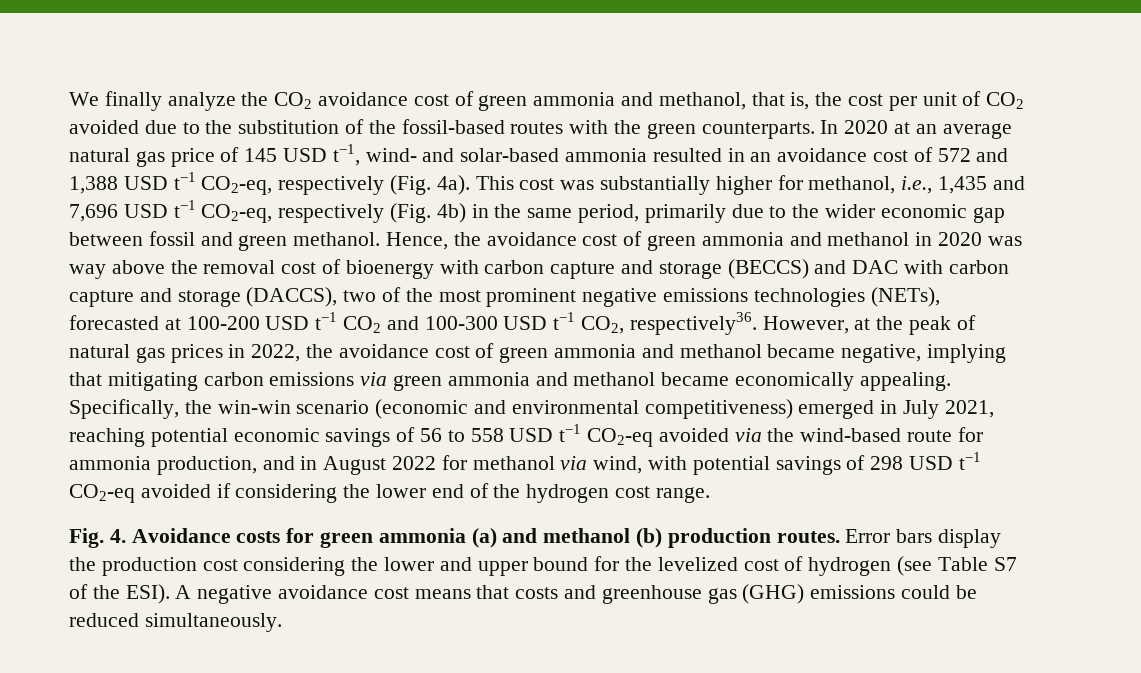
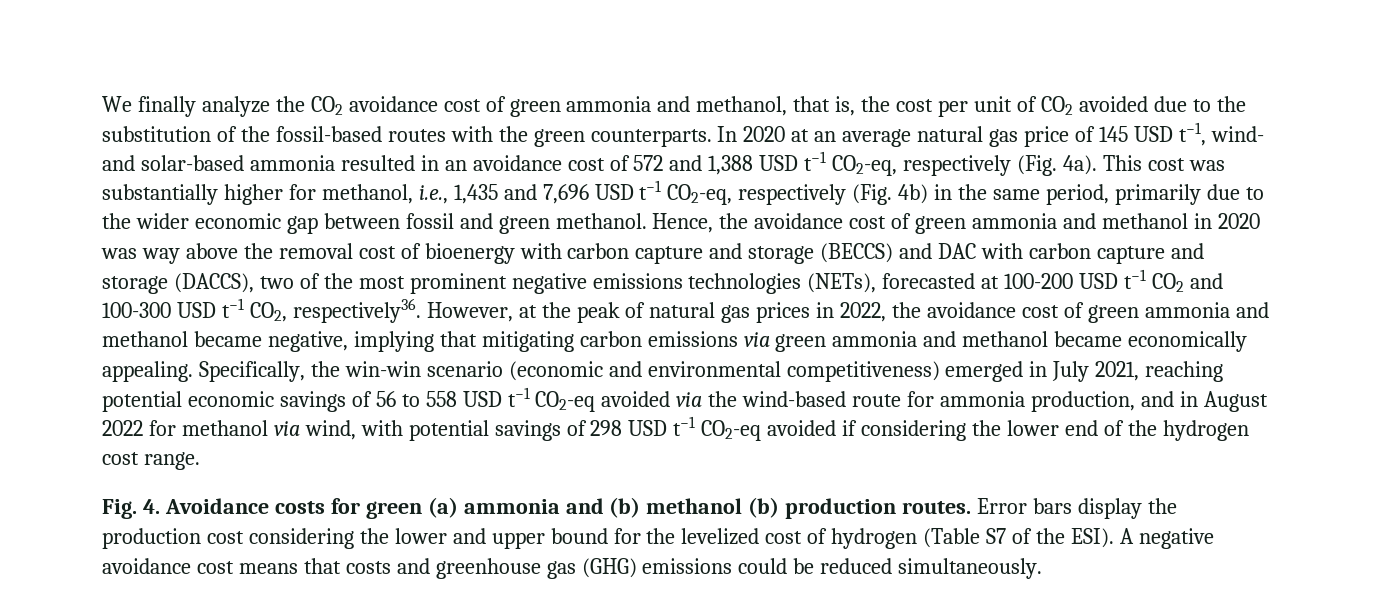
- Fig. 4. Avoidance costs for green ammonia (a) and methanol (b) production routes.
+ Fig. 4. Avoidance costs for green (a) ammonia and (b) methanol (b) production routes.
- Error bars display the production cost considering the lower and upper bound for the levelized cost of hydrogen (see Table S7 of the ESI).
+ Error bars display the production cost considering the lower and upper bound for the levelized cost of hydrogen (Table S7 of the ESI).

